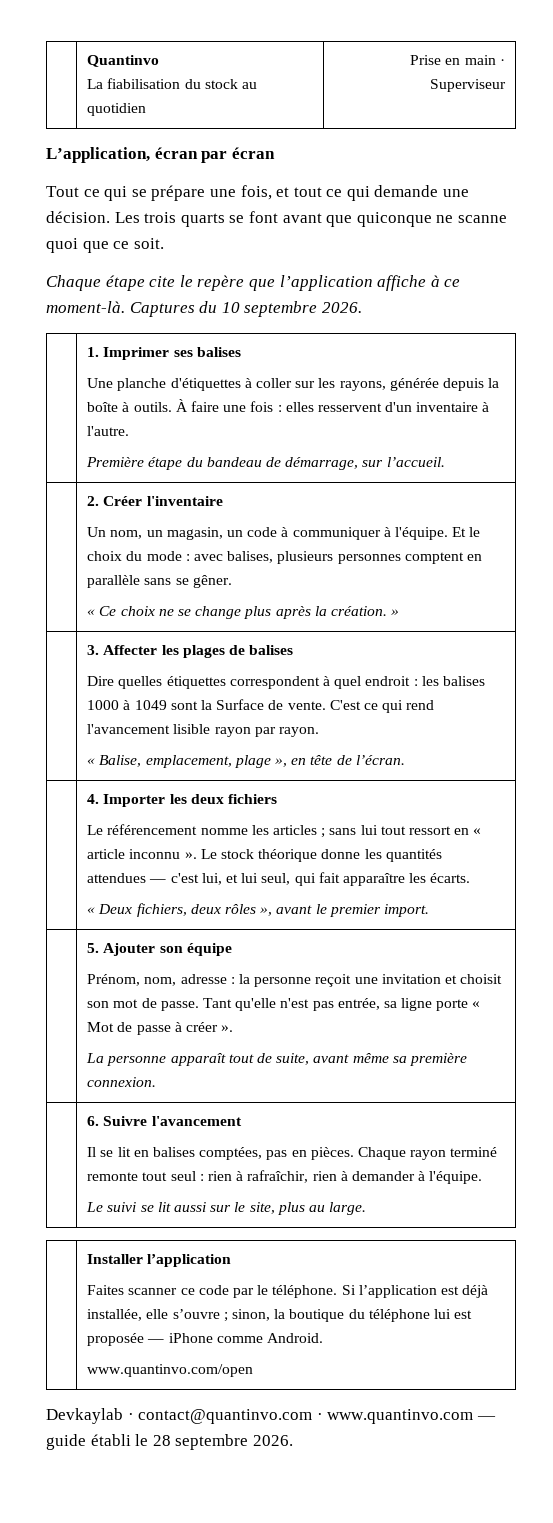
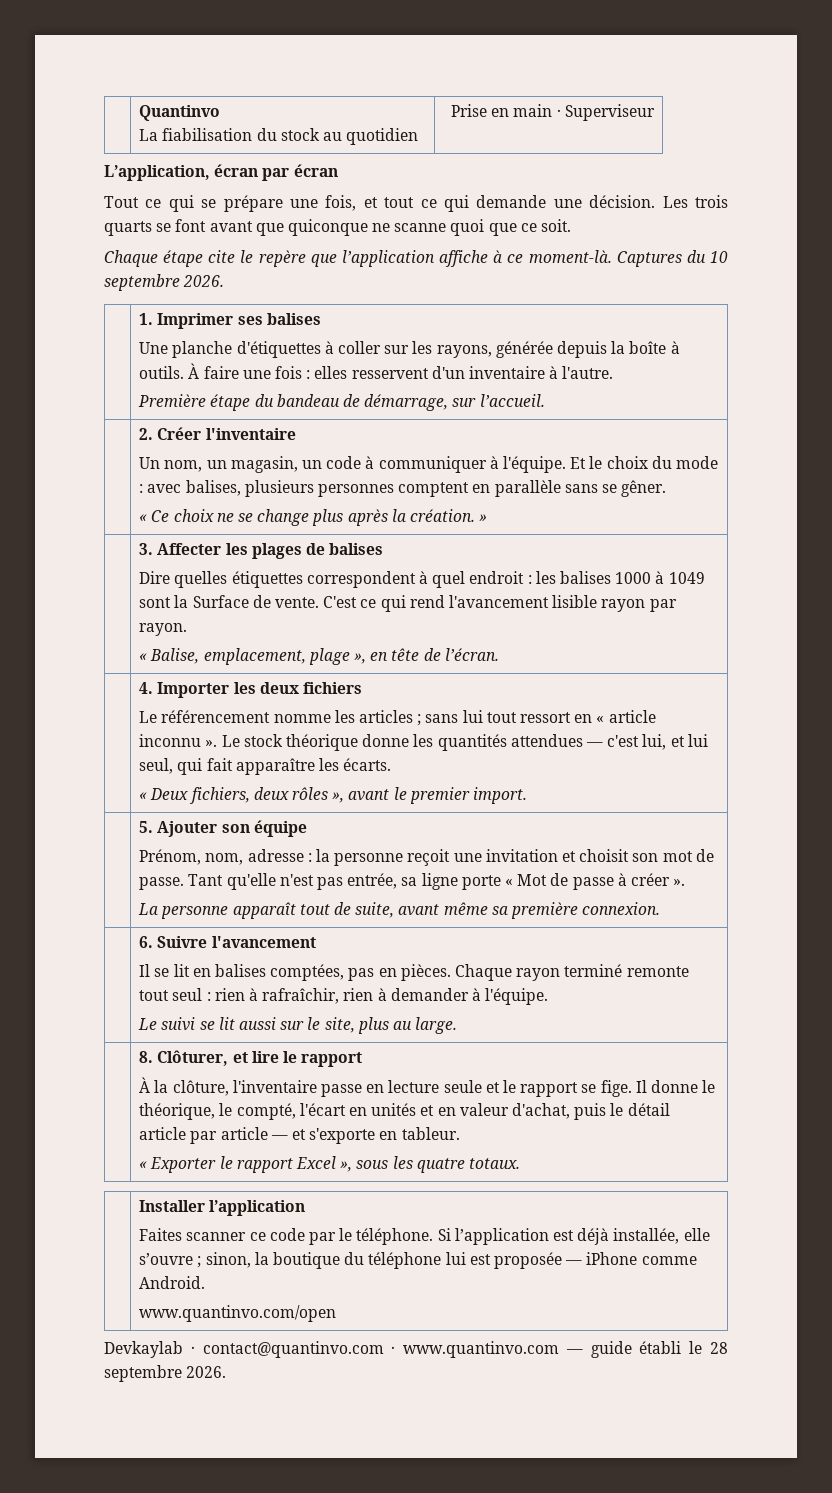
+ 8. Clôturer, et lire le rapport
+ À la clôture, l'inventaire passe en lecture seule et le rapport se fige. Il donne le théorique, le compté, l'écart en unités et en valeur d'achat, puis le détail article par article — et s'exporte en tableur.
+ « Exporter le rapport Excel », sous les quatre totaux.

